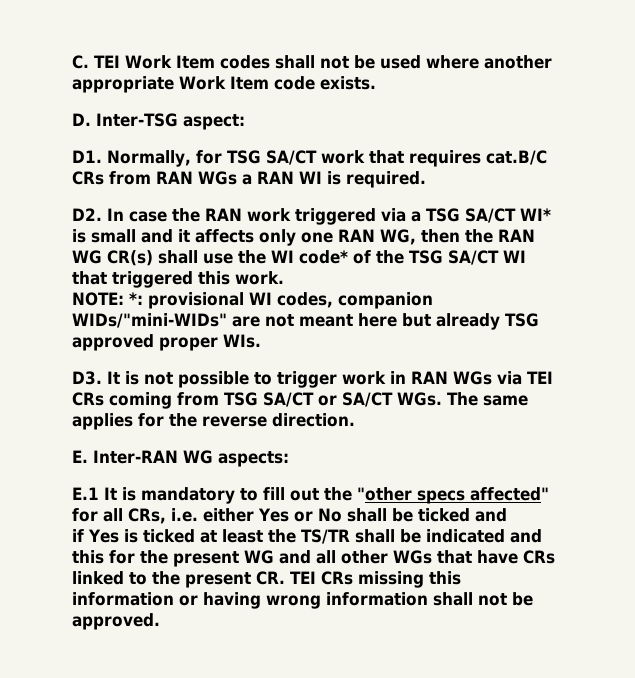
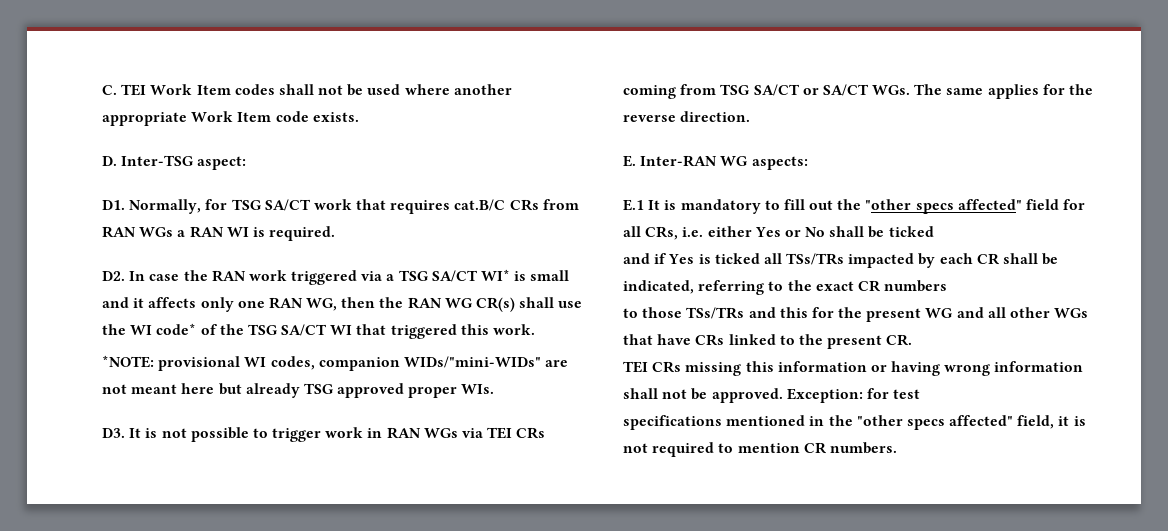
- NOTE: *: provisional WI codes, companion WIDs/"mini-WIDs" are not meant here but already TSG approved proper WIs.
+ *NOTE: provisional WI codes, companion WIDs/"mini-WIDs" are not meant here but already TSG approved proper WIs.
- E.1 It is mandatory to fill out the "other specs affected" for all CRs, i.e. either Yes or No shall be ticked and
- if Yes is ticked at least the TS/TR shall be indicated and this for the present WG and all other WGs that have CRs linked to the present CR. TEI CRs missing this information or having wrong information shall not be approved.
+ E.1 It is mandatory to fill out the "other specs affected" field for all CRs, i.e. either Yes or No shall be ticked
+ and if Yes is ticked all TSs/TRs impacted by each CR shall be indicated, referring to the exact CR numbers
+ to those TSs/TRs and this for the present WG and all other WGs that have CRs linked to the present CR.
+ TEI CRs missing this information or having wrong information shall not be approved.
+ Exception: for test
+ specifications mentioned in the "other specs affected" field, it is not required to mention CR numbers.

